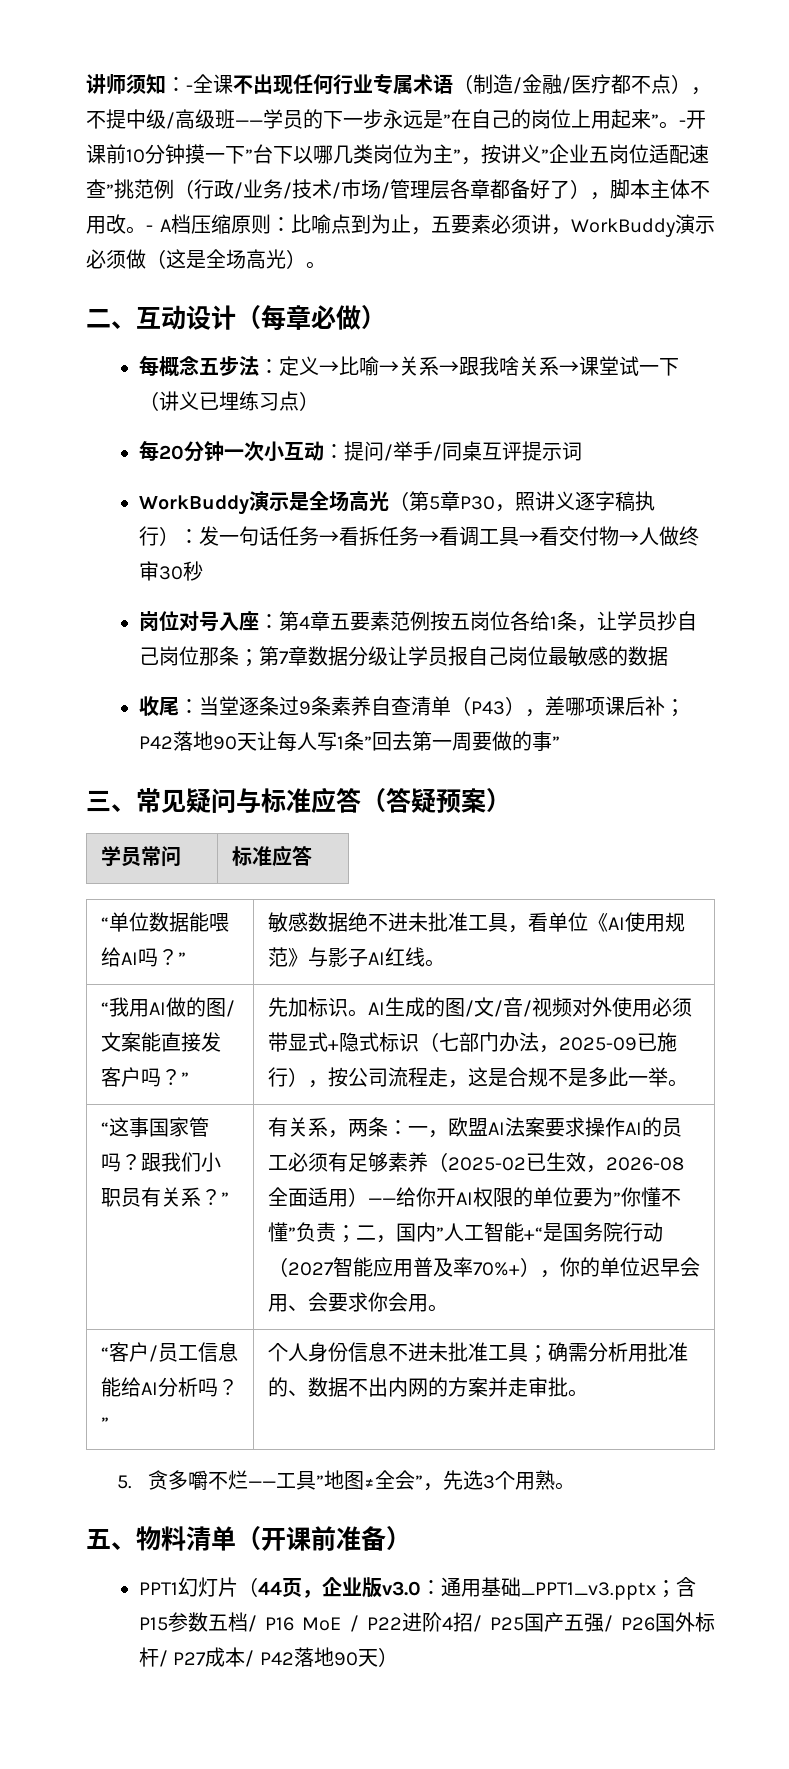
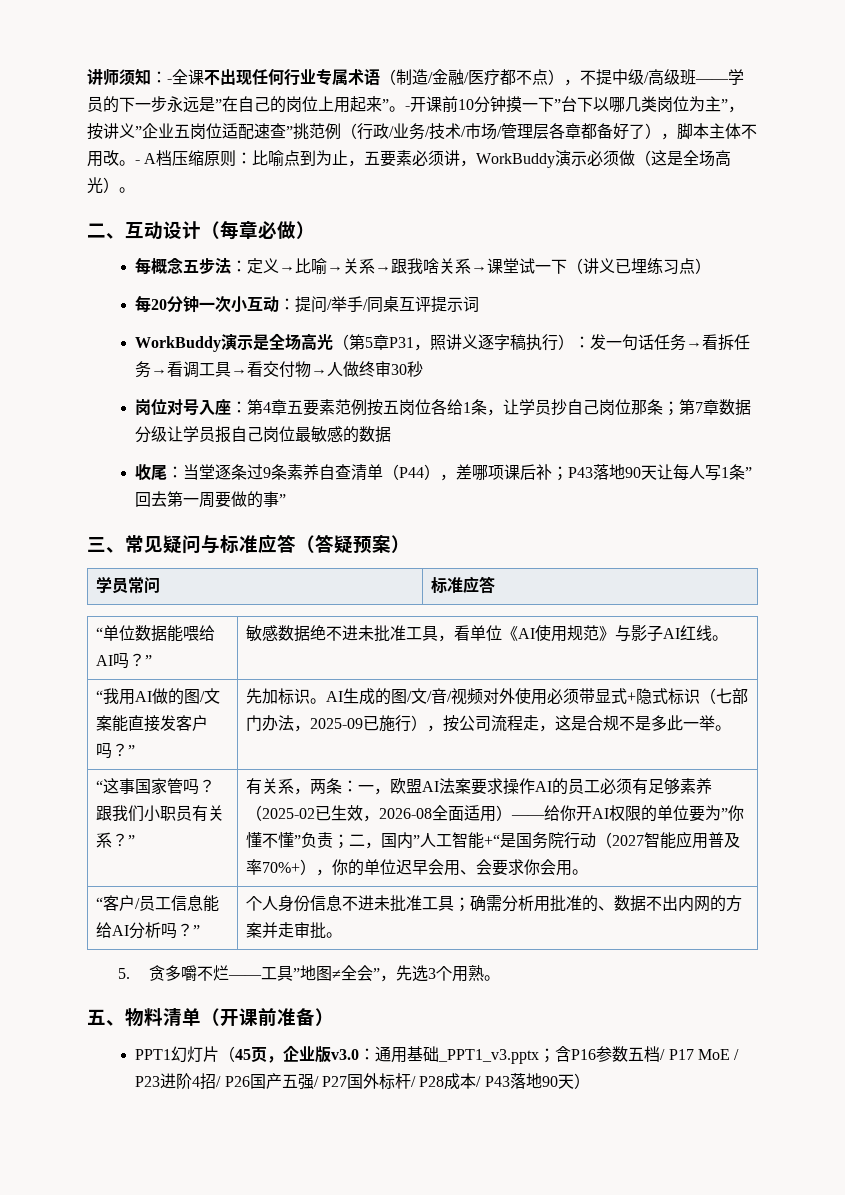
- WorkBuddy演示是全场高光（第5章P30，照讲义逐字稿执行）：发一句话任务→看拆任务→看调工具→看交付物→人做终审30秒
+ WorkBuddy演示是全场高光（第5章P31，照讲义逐字稿执行）：发一句话任务→看拆任务→看调工具→看交付物→人做终审30秒
- 收尾：当堂逐条过9条素养自查清单（P43），差哪项课后补；P42落地90天让每人写1条”回去第一周要做的事”
+ 收尾：当堂逐条过9条素养自查清单（P44），差哪项课后补；P43落地90天让每人写1条”回去第一周要做的事”
- PPT1幻灯片（44页，企业版v3.0：通用基础_PPT1_v3.pptx；含P15参数五档/ P16 MoE / P22进阶4招/ P25国产五强/ P26国外标杆/ P27成本/ P42落地90天）
+ PPT1幻灯片（45页，企业版v3.0：通用基础_PPT1_v3.pptx；含P16参数五档/ P17 MoE / P23进阶4招/ P26国产五强/ P27国外标杆/ P28成本/ P43落地90天）

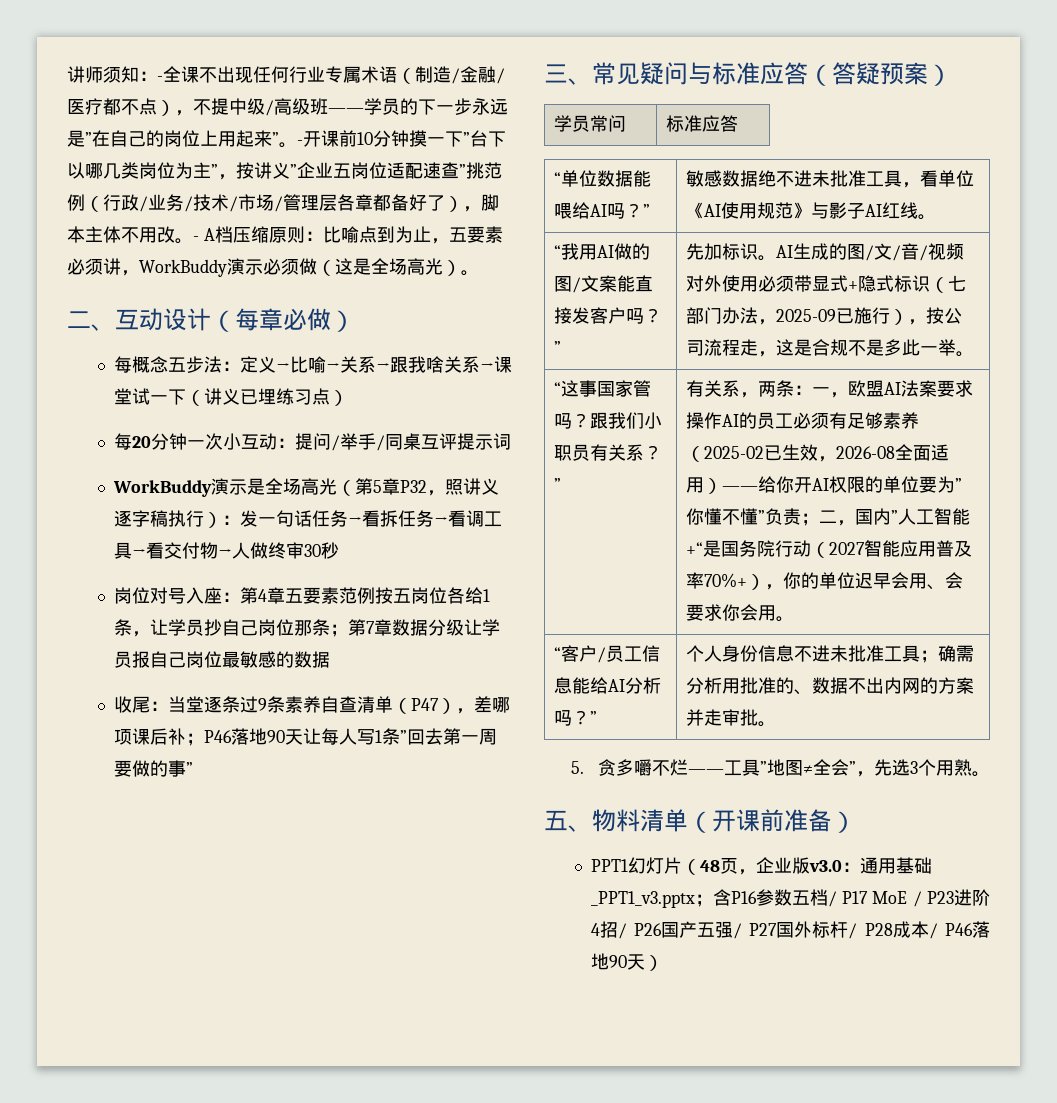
- WorkBuddy演示是全场高光（第5章P31，照讲义逐字稿执行）：发一句话任务→看拆任务→看调工具→看交付物→人做终审30秒
+ WorkBuddy演示是全场高光（第5章P32，照讲义逐字稿执行）：发一句话任务→看拆任务→看调工具→看交付物→人做终审30秒
- 收尾：当堂逐条过9条素养自查清单（P44），差哪项课后补；P43落地90天让每人写1条”回去第一周要做的事”
+ 收尾：当堂逐条过9条素养自查清单（P47），差哪项课后补；P46落地90天让每人写1条”回去第一周要做的事”
- PPT1幻灯片（45页，企业版v3.0：通用基础_PPT1_v3.pptx；含P16参数五档/ P17 MoE / P23进阶4招/ P26国产五强/ P27国外标杆/ P28成本/ P43落地90天）
+ PPT1幻灯片（48页，企业版v3.0：通用基础_PPT1_v3.pptx；含P16参数五档/ P17 MoE / P23进阶4招/ P26国产五强/ P27国外标杆/ P28成本/ P46落地90天）

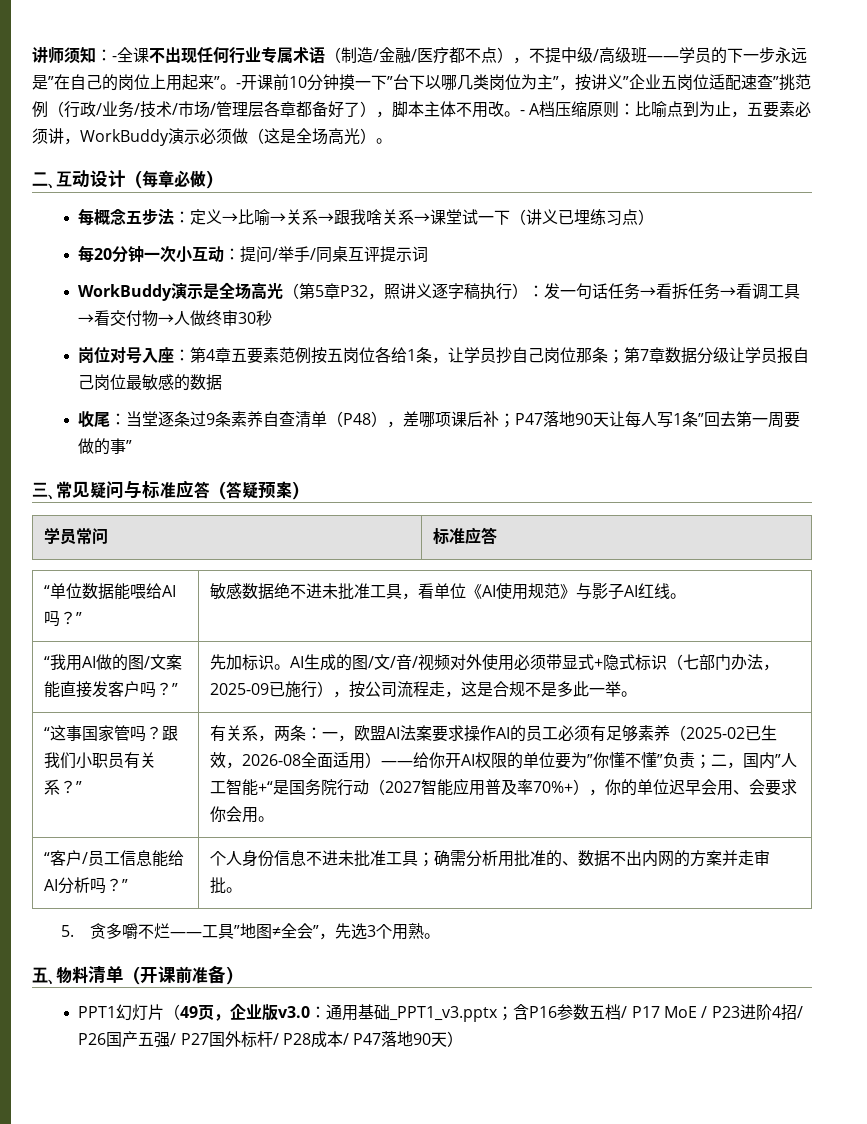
- 收尾：当堂逐条过9条素养自查清单（P47），差哪项课后补；P46落地90天让每人写1条”回去第一周要做的事”
+ 收尾：当堂逐条过9条素养自查清单（P48），差哪项课后补；P47落地90天让每人写1条”回去第一周要做的事”
- PPT1幻灯片（48页，企业版v3.0：通用基础_PPT1_v3.pptx；含P16参数五档/ P17 MoE / P23进阶4招/ P26国产五强/ P27国外标杆/ P28成本/ P46落地90天）
+ PPT1幻灯片（49页，企业版v3.0：通用基础_PPT1_v3.pptx；含P16参数五档/ P17 MoE / P23进阶4招/ P26国产五强/ P27国外标杆/ P28成本/ P47落地90天）

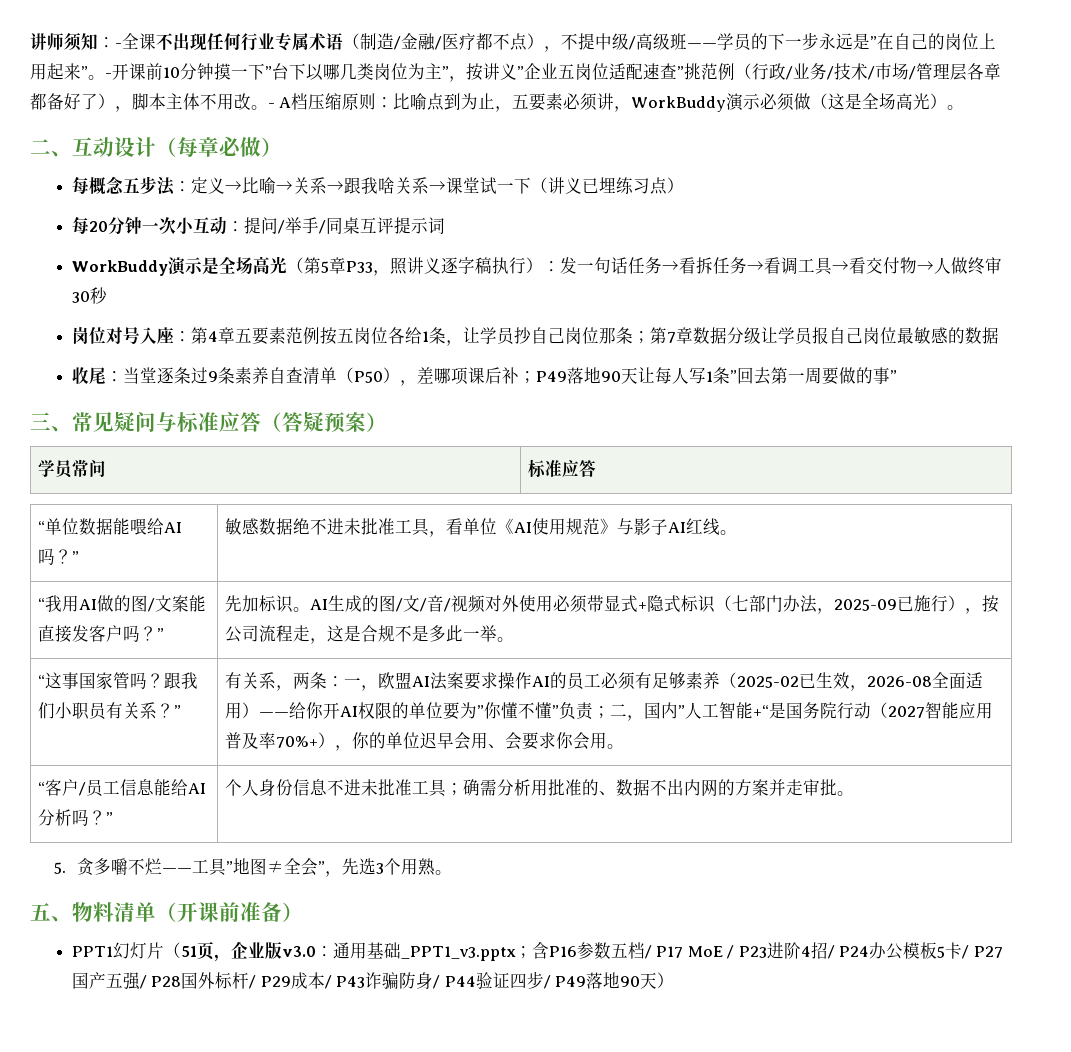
- WorkBuddy演示是全场高光（第5章P32，照讲义逐字稿执行）：发一句话任务→看拆任务→看调工具→看交付物→人做终审30秒
+ WorkBuddy演示是全场高光（第5章P33，照讲义逐字稿执行）：发一句话任务→看拆任务→看调工具→看交付物→人做终审30秒
- 收尾：当堂逐条过9条素养自查清单（P48），差哪项课后补；P47落地90天让每人写1条”回去第一周要做的事”
+ 收尾：当堂逐条过9条素养自查清单（P50），差哪项课后补；P49落地90天让每人写1条”回去第一周要做的事”
- PPT1幻灯片（49页，企业版v3.0：通用基础_PPT1_v3.pptx；含P16参数五档/ P17 MoE / P23进阶4招/ P26国产五强/ P27国外标杆/ P28成本/ P47落地90天）
+ PPT1幻灯片（51页，企业版v3.0：通用基础_PPT1_v3.pptx；含P16参数五档/ P17 MoE / P23进阶4招/ P24办公模板5卡/ P27国产五强/ P28国外标杆/ P29成本/ P43诈骗防身/ P44验证四步/ P49落地90天）

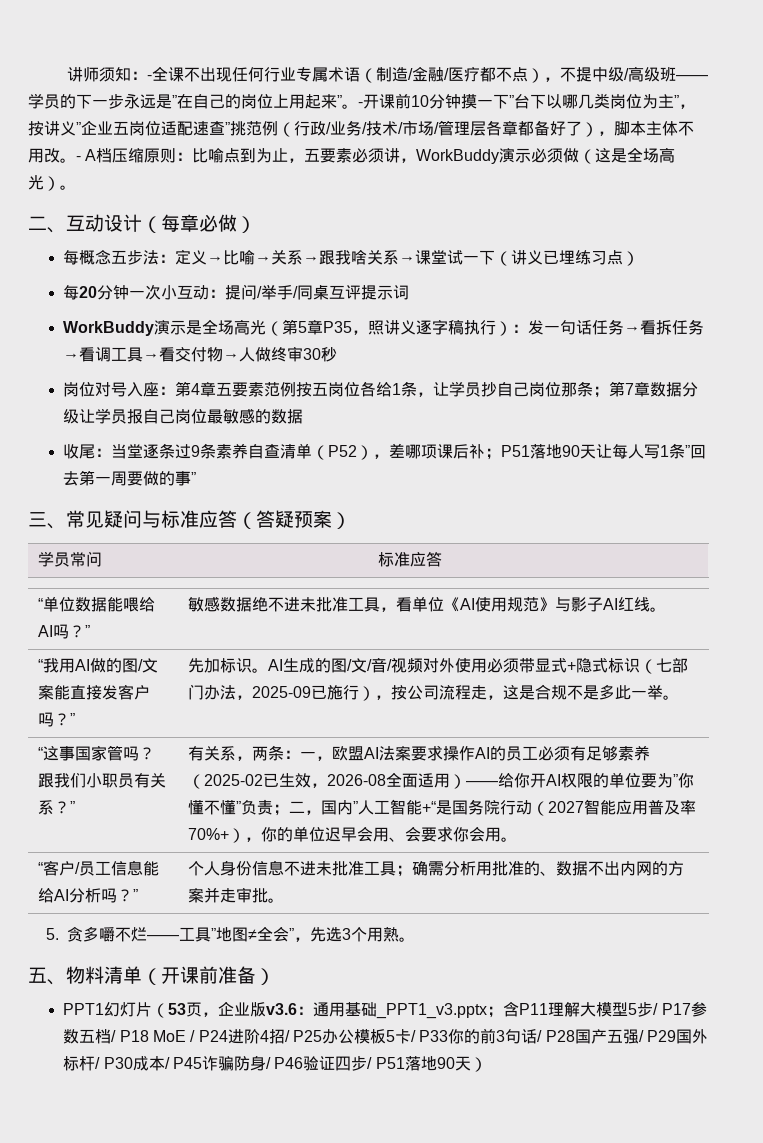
- WorkBuddy演示是全场高光（第5章P33，照讲义逐字稿执行）：发一句话任务→看拆任务→看调工具→看交付物→人做终审30秒
+ WorkBuddy演示是全场高光（第5章P35，照讲义逐字稿执行）：发一句话任务→看拆任务→看调工具→看交付物→人做终审30秒
- 收尾：当堂逐条过9条素养自查清单（P50），差哪项课后补；P49落地90天让每人写1条”回去第一周要做的事”
+ 收尾：当堂逐条过9条素养自查清单（P52），差哪项课后补；P51落地90天让每人写1条”回去第一周要做的事”
- PPT1幻灯片（51页，企业版v3.0：通用基础_PPT1_v3.pptx；含P16参数五档/ P17 MoE / P23进阶4招/ P24办公模板5卡/ P27国产五强/ P28国外标杆/ P29成本/ P43诈骗防身/ P44验证四步/ P49落地90天）
+ PPT1幻灯片（53页，企业版v3.6：通用基础_PPT1_v3.pptx；含P11理解大模型5步/ P17参数五档/ P18 MoE / P24进阶4招/ P25办公模板5卡/ P33你的前3句话/ P28国产五强/ P29国外标杆/ P30成本/ P45诈骗防身/ P46验证四步/ P51落地90天）

